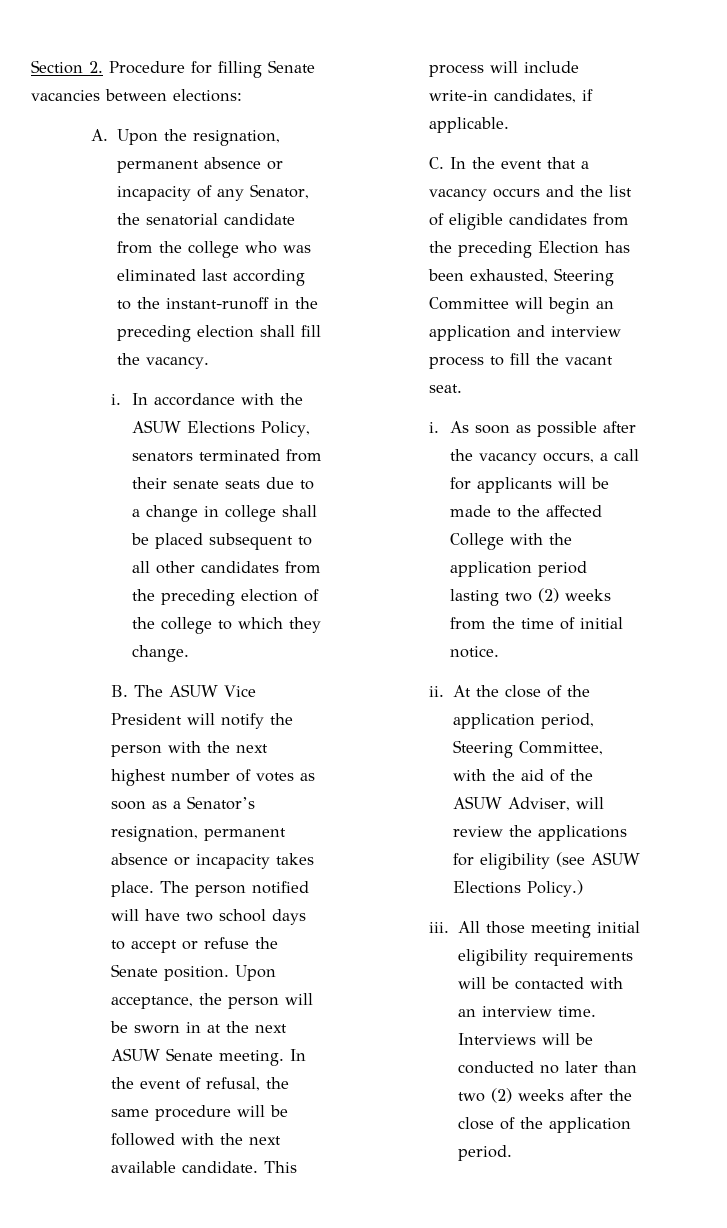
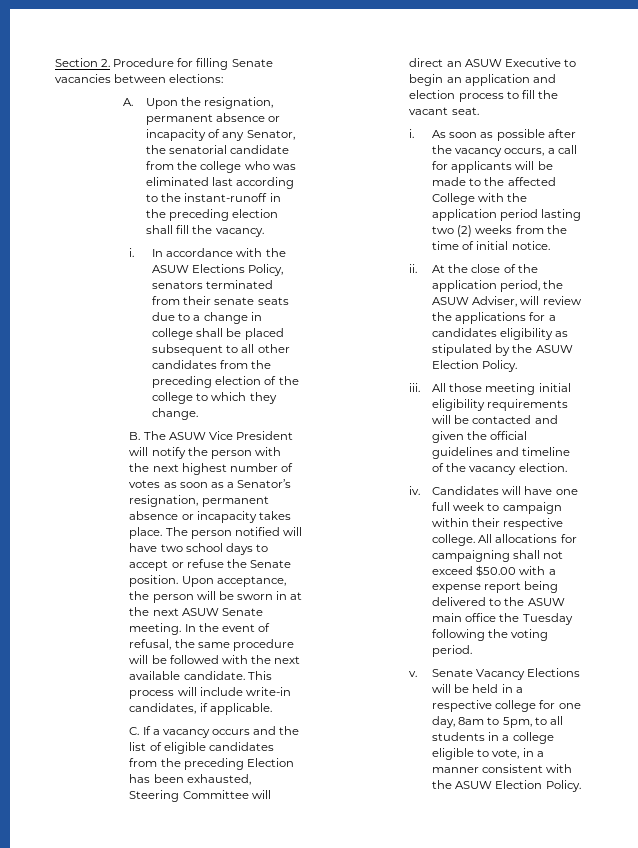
- C. In the event that a vacancy occurs and the list of eligible candidates from the preceding Election has been exhausted, Steering Committee will begin an application and interview process to fill the vacant seat.
+ C. If a vacancy occurs and the list of eligible candidates from the preceding Election has been exhausted, Steering Committee will direct an ASUW Executive to begin an application and election process to fill the vacant seat.
- At the close of the application period, Steering Committee, with the aid of the ASUW Adviser, will review the applications for eligibility (see ASUW Elections Policy.)
+ At the close of the application period, the ASUW Adviser, will review the applications for a candidates eligibility as stipulated by the ASUW Election Policy.
- All those meeting initial eligibility requirements will be contacted with an interview time. Interviews will be conducted no later than two (2) weeks after the close of the application period.
+ All those meeting initial eligibility requirements will be contacted and given the official guidelines and timeline of the vacancy election.
+ iv. Candidates will have one full week to campaign within their respective college. All allocations for campaigning shall not exceed $50.00 with a expense report being delivered to the ASUW main office the Tuesday following the voting period.
+ v. Senate Vacancy Elections will be held in a respective college for one day, 8am to 5pm, to all students in a college eligible to vote, in a manner consistent with the ASUW Election Policy.

